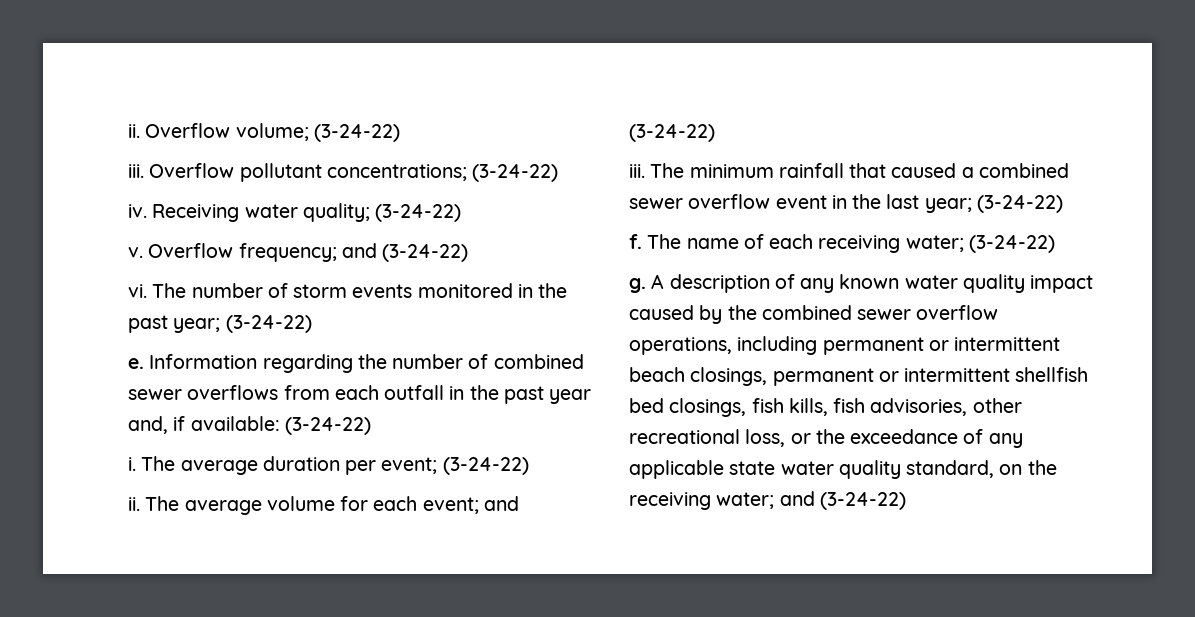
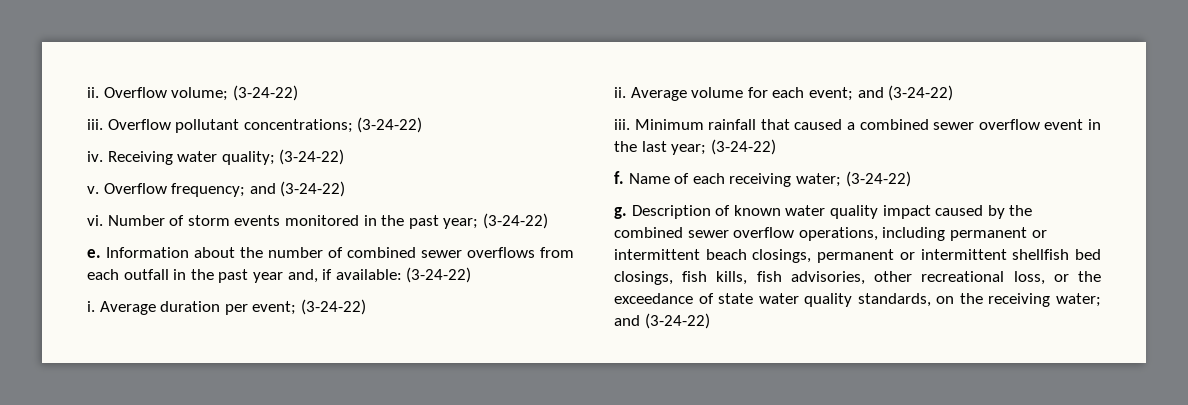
- The number of storm events monitored in the past year; (3-24-22)
+ Number of storm events monitored in the past year; (3-24-22)
- Information regarding the number of combined sewer overflows from each outfall in the past year and, if available: (3-24-22)
+ Information about the number of combined sewer overflows from each outfall in the past year and, if available: (3-24-22)
- The average duration per event; (3-24-22)
+ Average duration per event; (3-24-22)
- The average volume for each event; and (3-24-22)
+ Average volume for each event; and (3-24-22)
- The minimum rainfall that caused a combined sewer overflow event in the last year; (3-24-22)
+ Minimum rainfall that caused a combined sewer overflow event in the last year; (3-24-22)
- The name of each receiving water; (3-24-22)
+ Name of each receiving water; (3-24-22)
- A description of any known water quality impact caused by the combined sewer overflow operations, including permanent or intermittent beach closings, permanent or intermittent shellfish bed closings, fish kills, fish advisories, other recreational loss, or the exceedance of any applicable state water quality standard, on the receiving water; and (3-24-22)
+ Description of known water quality impact caused by the combined sewer overflow operations, including permanent or intermittent beach closings, permanent or intermittent shellfish bed closings, fish kills, fish advisories, other recreational loss, or the exceedance of state water quality standards, on the receiving water; and (3-24-22)

